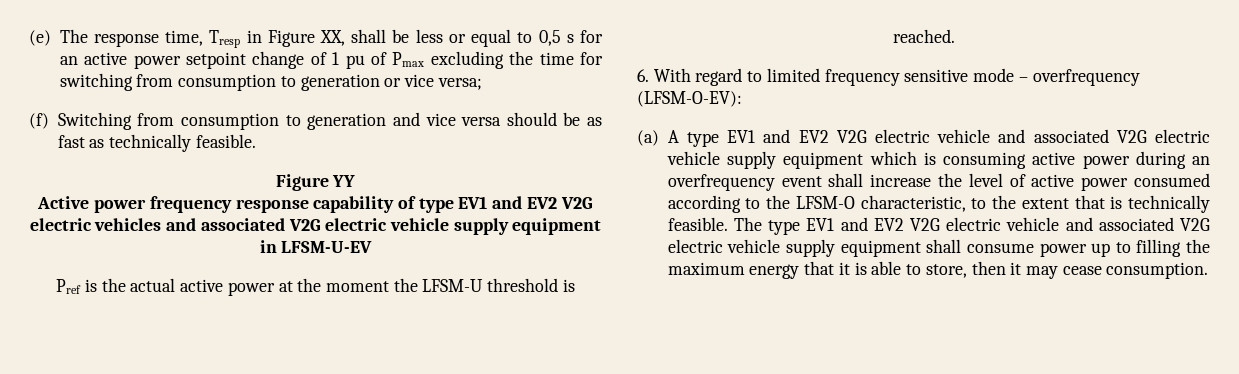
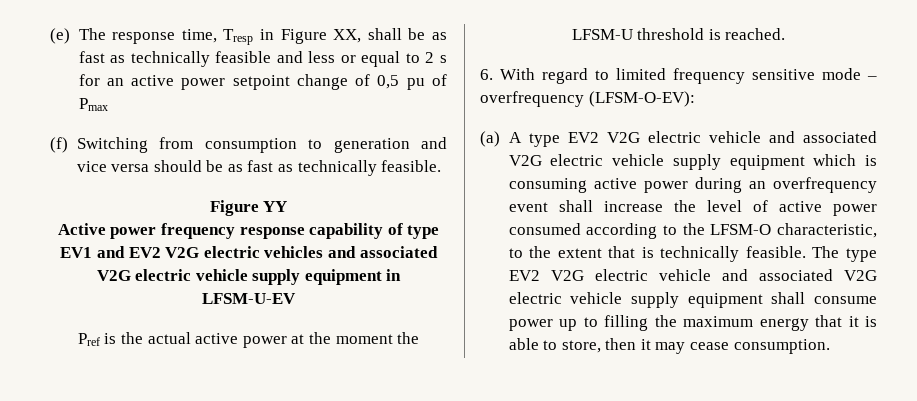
- (e) The response time, Tresp in Figure XX, shall be less or equal to 0,5 s for an active power setpoint change of 1 pu of Pmax excluding the time for switching from consumption to generation or vice versa;
+ (e) The response time, Tresp in Figure XX, shall be as fast as technically feasible and less or equal to 2 s for an active power setpoint change of 0,5 pu of Pmax
- (a) A type EV1 and EV2 V2G electric vehicle and associated V2G electric vehicle supply equipment which is consuming active power during an overfrequency event shall increase the level of active power consumed according to the LFSM-O characteristic, to the extent that is technically feasible.
+ (a) A type EV2 V2G electric vehicle and associated V2G electric vehicle supply equipment which is consuming active power during an overfrequency event shall increase the level of active power consumed according to the LFSM-O characteristic, to the extent that is technically feasible.
- The type EV1 and EV2 V2G electric vehicle and associated V2G electric vehicle supply equipment shall consume power up to filling the maximum energy that it is able to store, then it may cease consumption.
+ The type EV2 V2G electric vehicle and associated V2G electric vehicle supply equipment shall consume power up to filling the maximum energy that it is able to store, then it may cease consumption.

